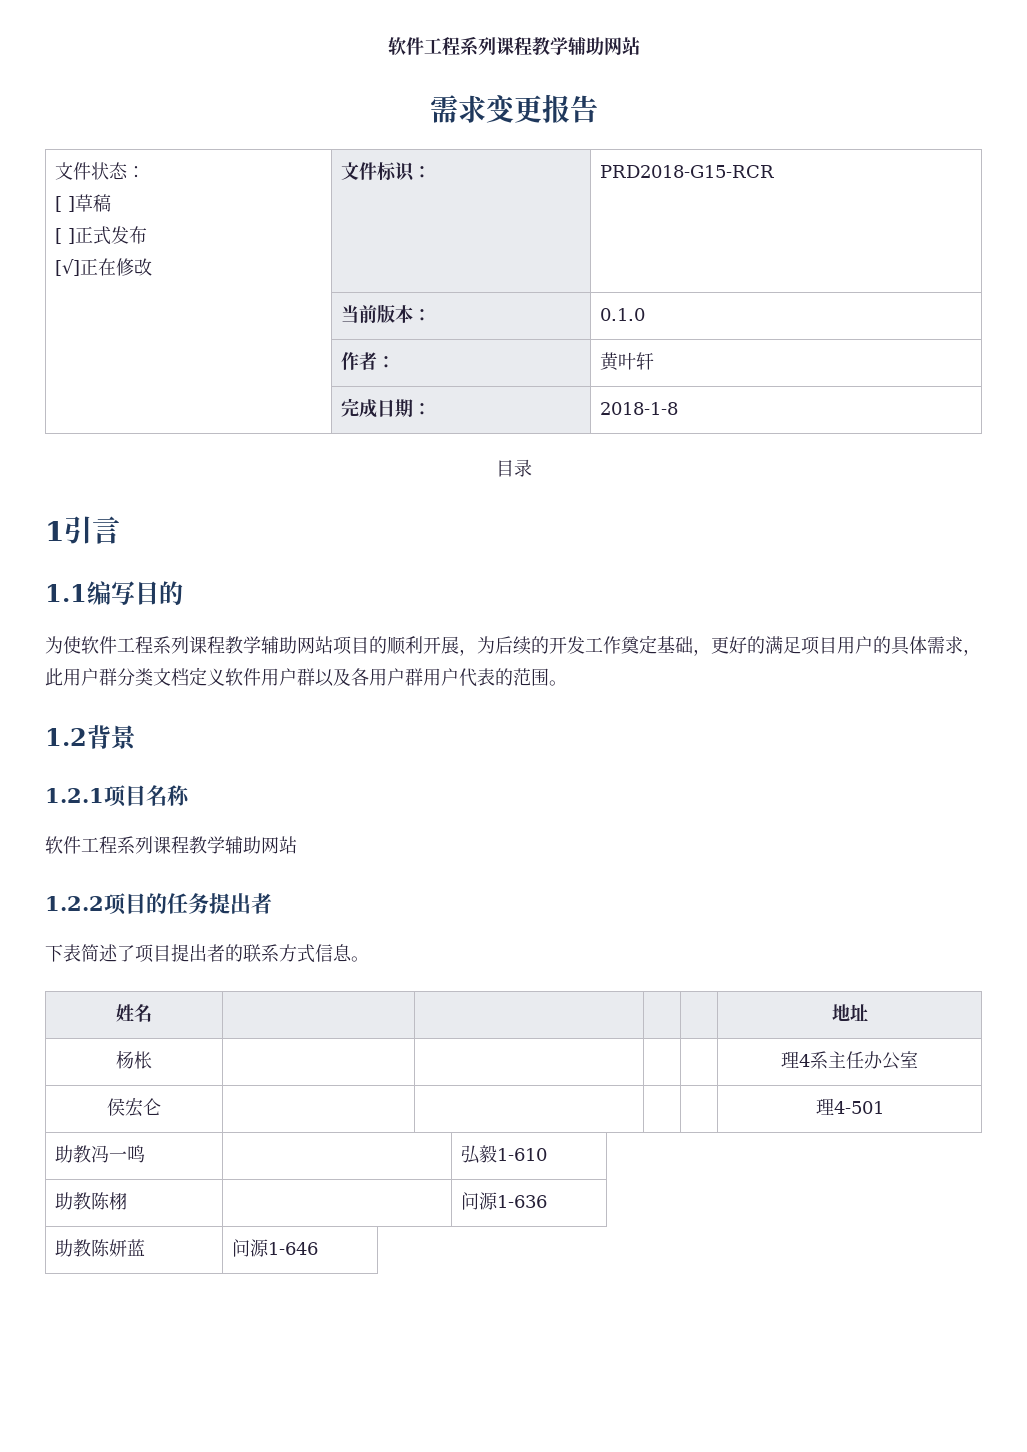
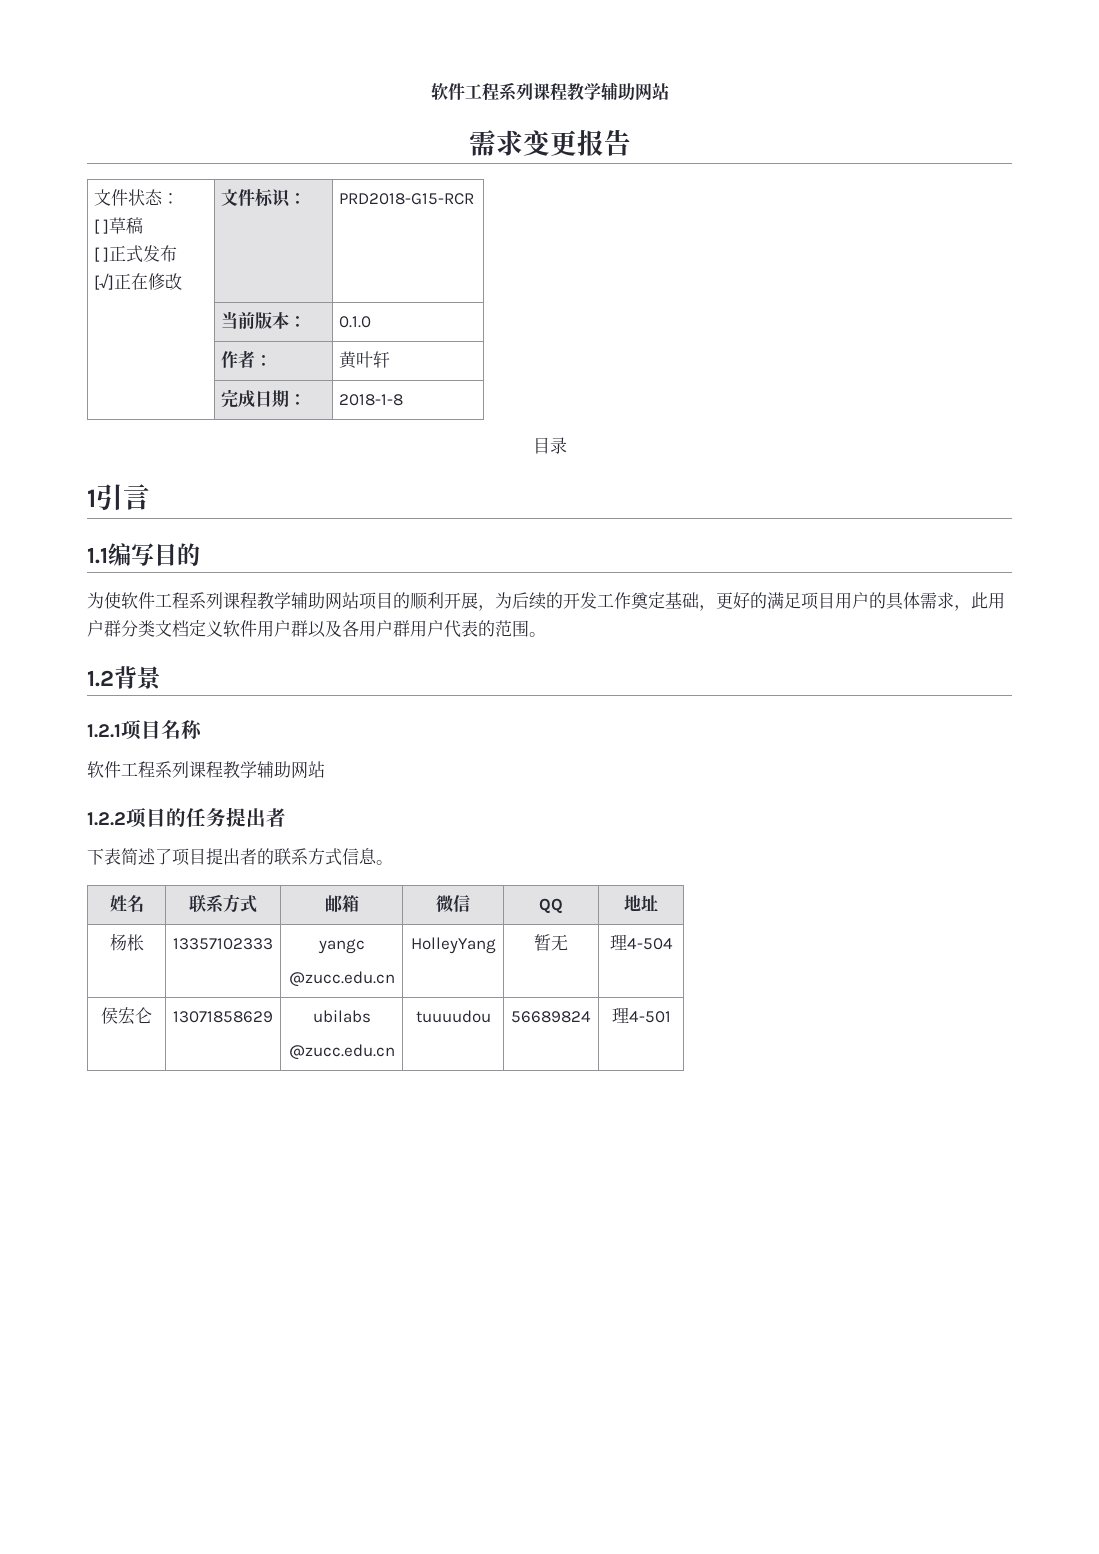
- 姓名 | | | | | 地址
- 杨枨 | | | | | 理4系主任办公室
- 侯宏仑 | | | | | 理4-501
- 助教冯一鸣 | | 弘毅1-610
- 助教陈栩 | | 问源1-636
- 助教陈妍蓝 | 问源1-646
+ 姓名 | 联系方式 | 邮箱 | 微信 | QQ | 地址
+ 杨枨 | 13357102333 | yangc
+ @zucc.edu.cn | HolleyYang | 暂无 | 理4-504
+ 侯宏仑 | 13071858629 | ubilabs
+ @zucc.edu.cn | tuuuudou | 56689824 | 理4-501

